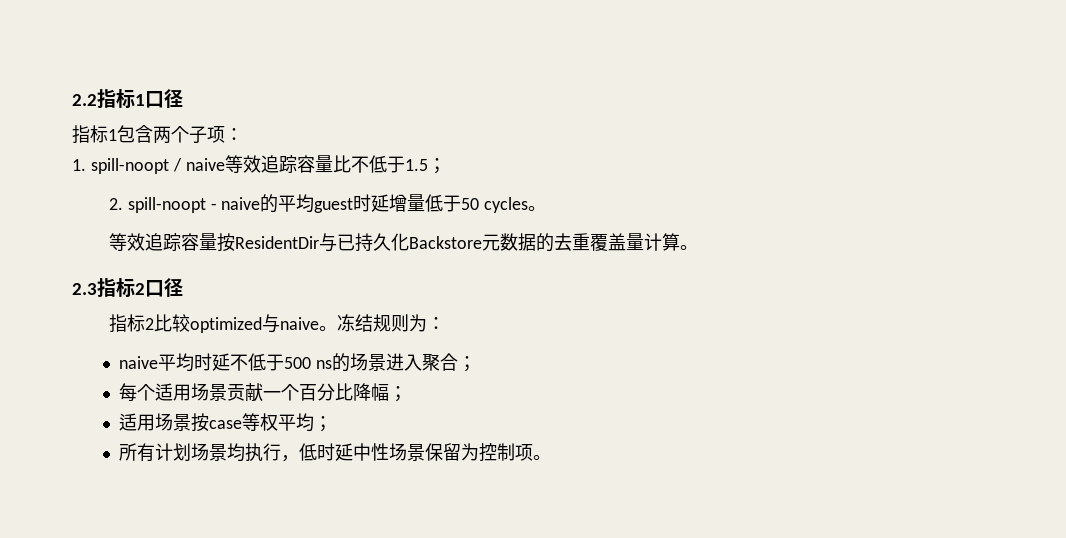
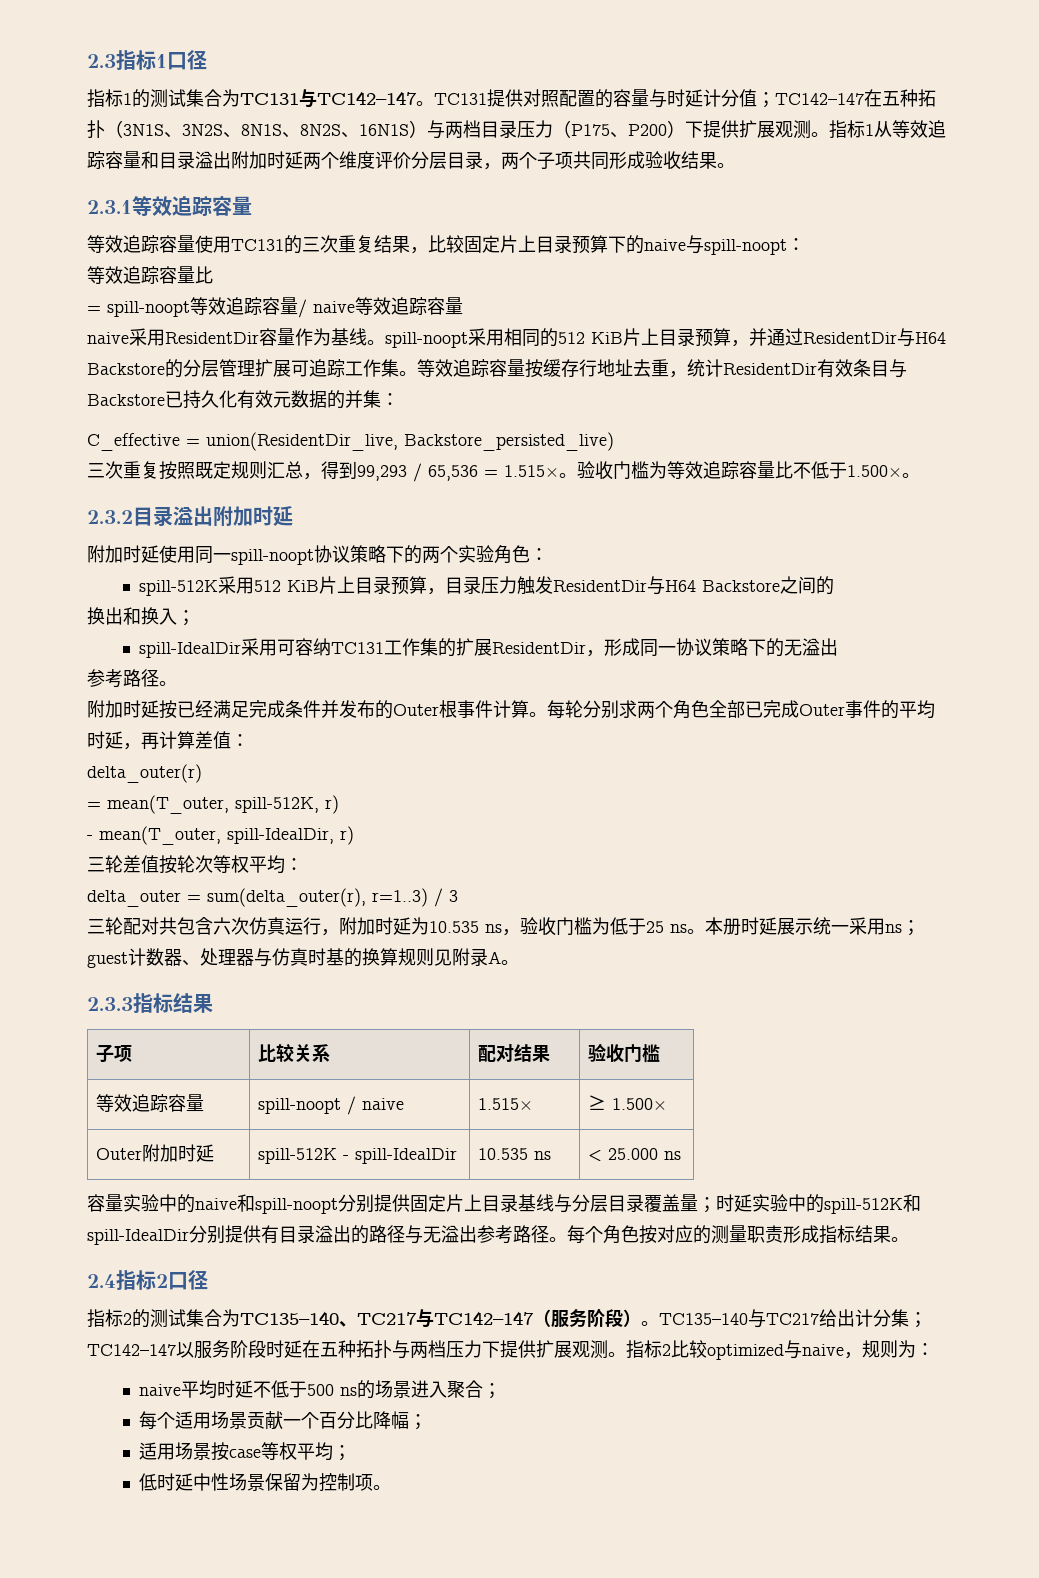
- 2.2指标1口径
+ 2.3指标1口径
- 指标1包含两个子项：
- 1. spill-noopt / naive等效追踪容量比不低于1.5；
- 2. spill-noopt - naive的平均guest时延增量低于50 cycles。
- 等效追踪容量按ResidentDir与已持久化Backstore元数据的去重覆盖量计算。
- 2.3指标2口径
+ 指标1的测试集合为TC131与TC142–147。TC131提供对照配置的容量与时延计分值；TC142–147在五种拓扑（3N1S、3N2S、8N1S、8N2S、16N1S）与两档目录压力（P175、P200）下提供扩展观测。指标1从等效追踪容量和目录溢出附加时延两个维度评价分层目录，两个子项共同形成验收结果。
+ 2.3.1等效追踪容量
+ 等效追踪容量使用TC131的三次重复结果，比较固定片上目录预算下的naive与spill-noopt：
+ 等效追踪容量比
+ = spill-noopt等效追踪容量/ naive等效追踪容量
+ naive采用ResidentDir容量作为基线。spill-noopt采用相同的512 KiB片上目录预算，并通过ResidentDir与H64 Backstore的分层管理扩展可追踪工作集。等效追踪容量按缓存行地址去重，统计ResidentDir有效条目与Backstore已持久化有效元数据的并集：
+ C_effective = union(ResidentDir_live, Backstore_persisted_live)
+ 三次重复按照既定规则汇总，得到99,293 / 65,536 = 1.515×。验收门槛为等效追踪容量比不低于1.500×。
+ 2.3.2目录溢出附加时延
+ 附加时延使用同一spill-noopt协议策略下的两个实验角色：
+ spill-512K采用512 KiB片上目录预算，目录压力触发ResidentDir与H64 Backstore之间的
+ 换出和换入；
+ spill-IdealDir采用可容纳TC131工作集的扩展ResidentDir，形成同一协议策略下的无溢出
+ 参考路径。
+ 附加时延按已经满足完成条件并发布的Outer根事件计算。每轮分别求两个角色全部已完成Outer事件的平均时延，再计算差值：
+ delta_outer(r)
+ = mean(T_outer, spill-512K, r)
+ - mean(T_outer, spill-IdealDir, r)
+ 三轮差值按轮次等权平均：
+ delta_outer = sum(delta_outer(r), r=1..3) / 3
+ 三轮配对共包含六次仿真运行，附加时延为10.535 ns，验收门槛为低于25 ns。本册时延展示统一采用ns；guest计数器、处理器与仿真时基的换算规则见附录A。
+ 2.3.3指标结果
+ 子项 | 比较关系 | 配对结果 | 验收门槛
+ 等效追踪容量 | spill-noopt / naive | 1.515× | ≥ 1.500×
+ Outer附加时延 | spill-512K - spill-IdealDir | 10.535 ns | < 25.000 ns
+ 容量实验中的naive和spill-noopt分别提供固定片上目录基线与分层目录覆盖量；时延实验中的spill-512K和spill-IdealDir分别提供有目录溢出的路径与无溢出参考路径。每个角色按对应的测量职责形成指标结果。
+ 2.4指标2口径
- 指标2比较optimized与naive。冻结规则为：
+ 指标2的测试集合为TC135–140、TC217与TC142–147（服务阶段）。TC135–140与TC217给出计分集；TC142–147以服务阶段时延在五种拓扑与两档压力下提供扩展观测。指标2比较optimized与naive，规则为：
- 所有计划场景均执行，低时延中性场景保留为控制项。
+ 低时延中性场景保留为控制项。

